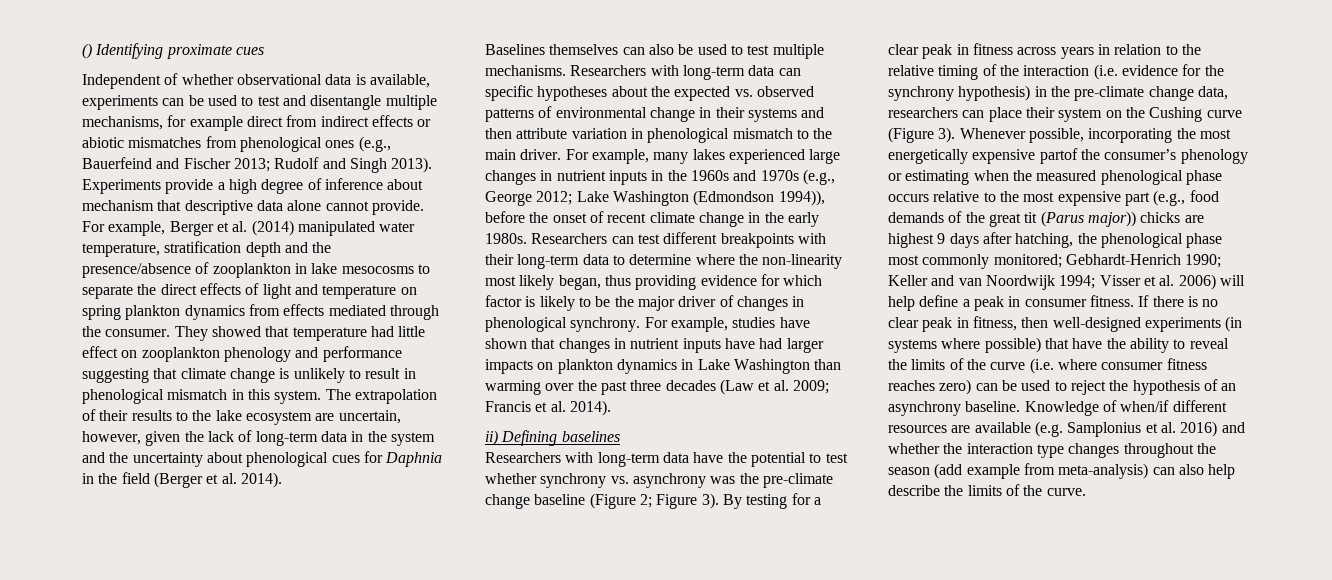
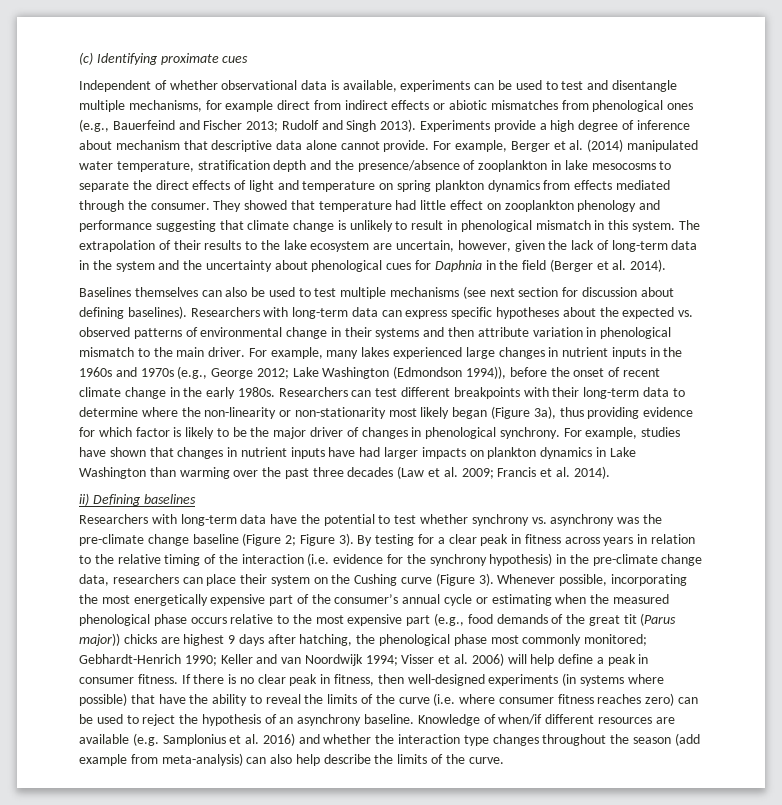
- () Identifying proximate cues
+ (c) Identifying proximate cues
- Baselines themselves can also be used to test multiple mechanisms.
+ Baselines themselves can also be used to test multiple mechanisms (see next section for discussion about defining baselines).
- Researchers with long-term data can specific hypotheses about the expected vs. observed patterns of environmental change in their systems and then attribute variation in phenological mismatch to the main driver.
+ Researchers with long-term data can express specific hypotheses about the expected vs. observed patterns of environmental change in their systems and then attribute variation in phenological mismatch to the main driver.
- Researchers can test different breakpoints with their long-term data to determine where the non-linearity most likely began, thus providing evidence for which factor is likely to be the major driver of changes in phenological synchrony.
+ Researchers can test different breakpoints with their long-term data to determine where the non-linearity or non-stationarity most likely began (Figure 3a), thus providing evidence for which factor is likely to be the major driver of changes in phenological synchrony.
- Whenever possible, incorporating the most energetically expensive partof the consumer’s phenology or estimating when the measured phenological phase occurs relative to the most expensive part (e.g., food demands of the great tit (Parus major)) chicks are highest 9 days after hatching, the phenological phase most commonly monitored;
+ Whenever possible, incorporating the most energetically expensive part of the consumer’s annual cycle or estimating when the measured phenological phase occurs relative to the most expensive part (e.g., food demands of the great tit (Parus major)) chicks are highest 9 days after hatching, the phenological phase most commonly monitored;

